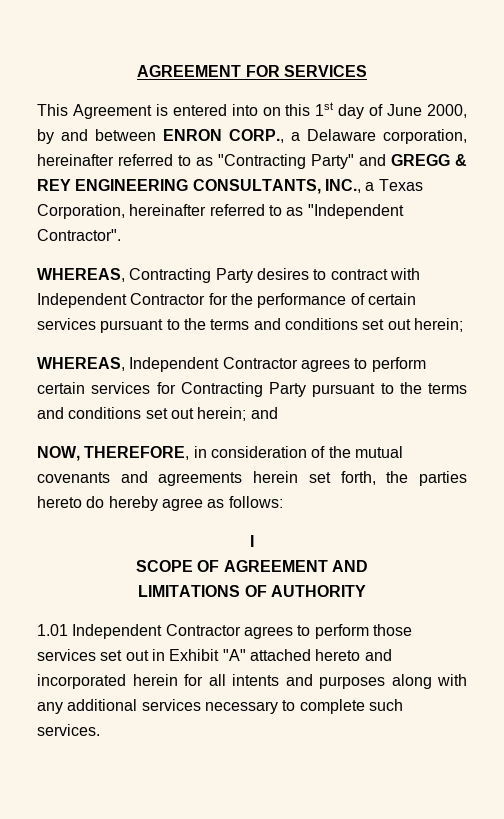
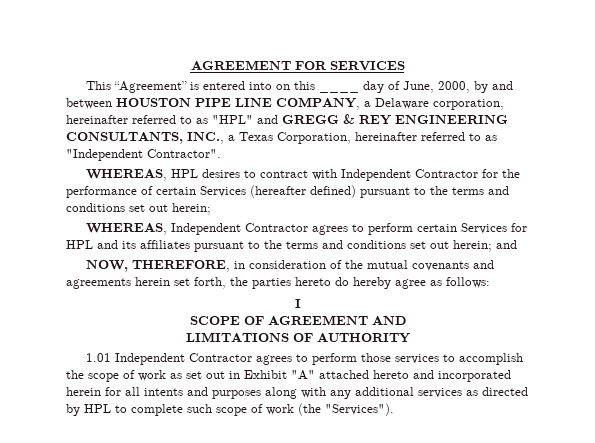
- This Agreement is entered into on this 1st day of June 2000, by and between ENRON CORP., a Delaware corporation, hereinafter referred to as "Contracting Party" and GREGG & REY ENGINEERING CONSULTANTS, INC., a Texas Corporation, hereinafter referred to as "Independent Contractor".
+ This “Agreement” is entered into on this ____ day of June, 2000, by and between HOUSTON PIPE LINE COMPANY, a Delaware corporation, hereinafter referred to as "HPL" and GREGG & REY ENGINEERING CONSULTANTS, INC., a Texas Corporation, hereinafter referred to as "Independent Contractor".
- WHEREAS, Contracting Party desires to contract with Independent Contractor for the performance of certain services pursuant to the terms and conditions set out herein;
+ WHEREAS, HPL desires to contract with Independent Contractor for the performance of certain Services (hereafter defined) pursuant to the terms and conditions set out herein;
- WHEREAS, Independent Contractor agrees to perform certain services for Contracting Party pursuant to the terms and conditions set out herein; and
+ WHEREAS, Independent Contractor agrees to perform certain Services for HPL and its affiliates pursuant to the terms and conditions set out herein; and
- 1.01 Independent Contractor agrees to perform those services set out in Exhibit "A" attached hereto and incorporated herein for all intents and purposes along with any additional services necessary to complete such services.
+ 1.01 Independent Contractor agrees to perform those services to accomplish the scope of work as set out in Exhibit "A" attached hereto and incorporated herein for all intents and purposes along with any additional services as directed by HPL to complete such scope of work (the "Services").

